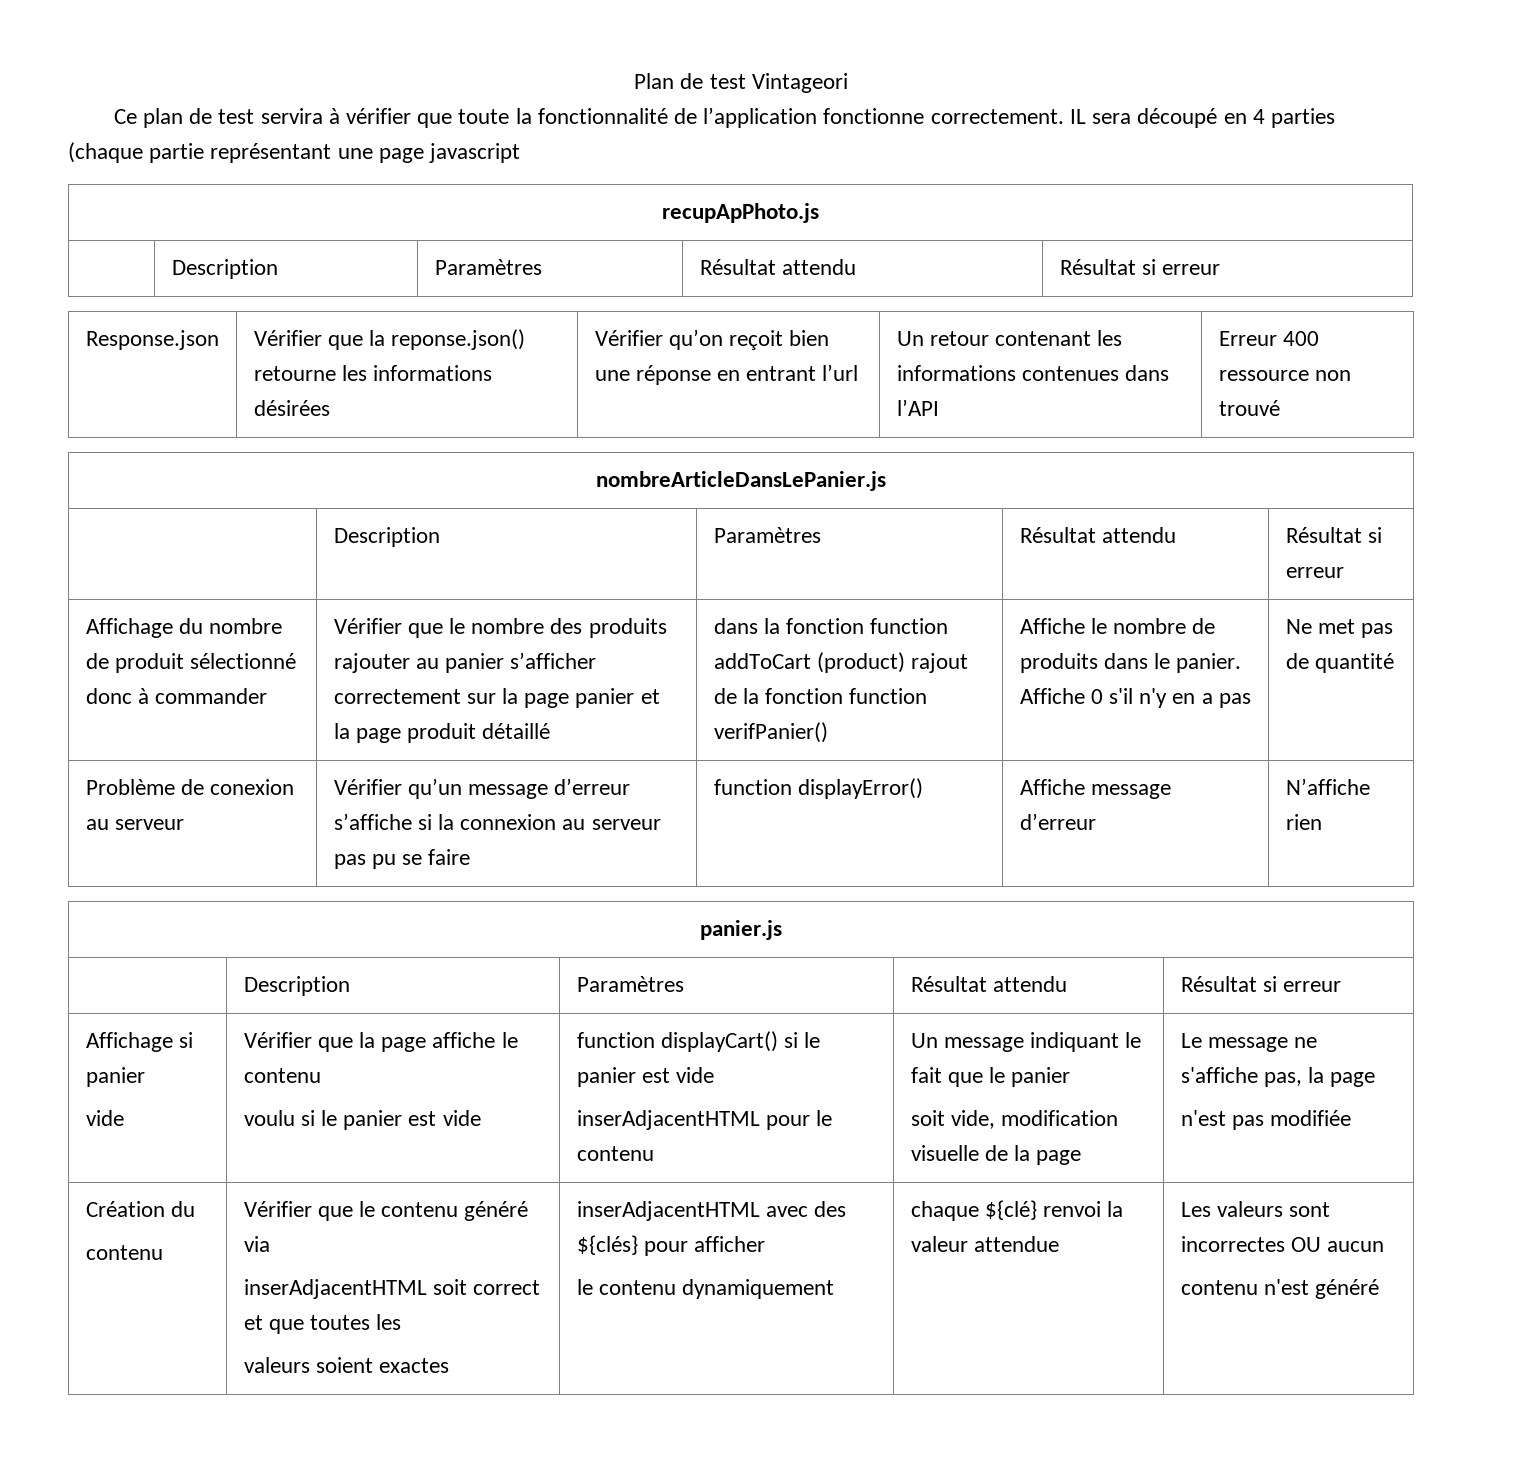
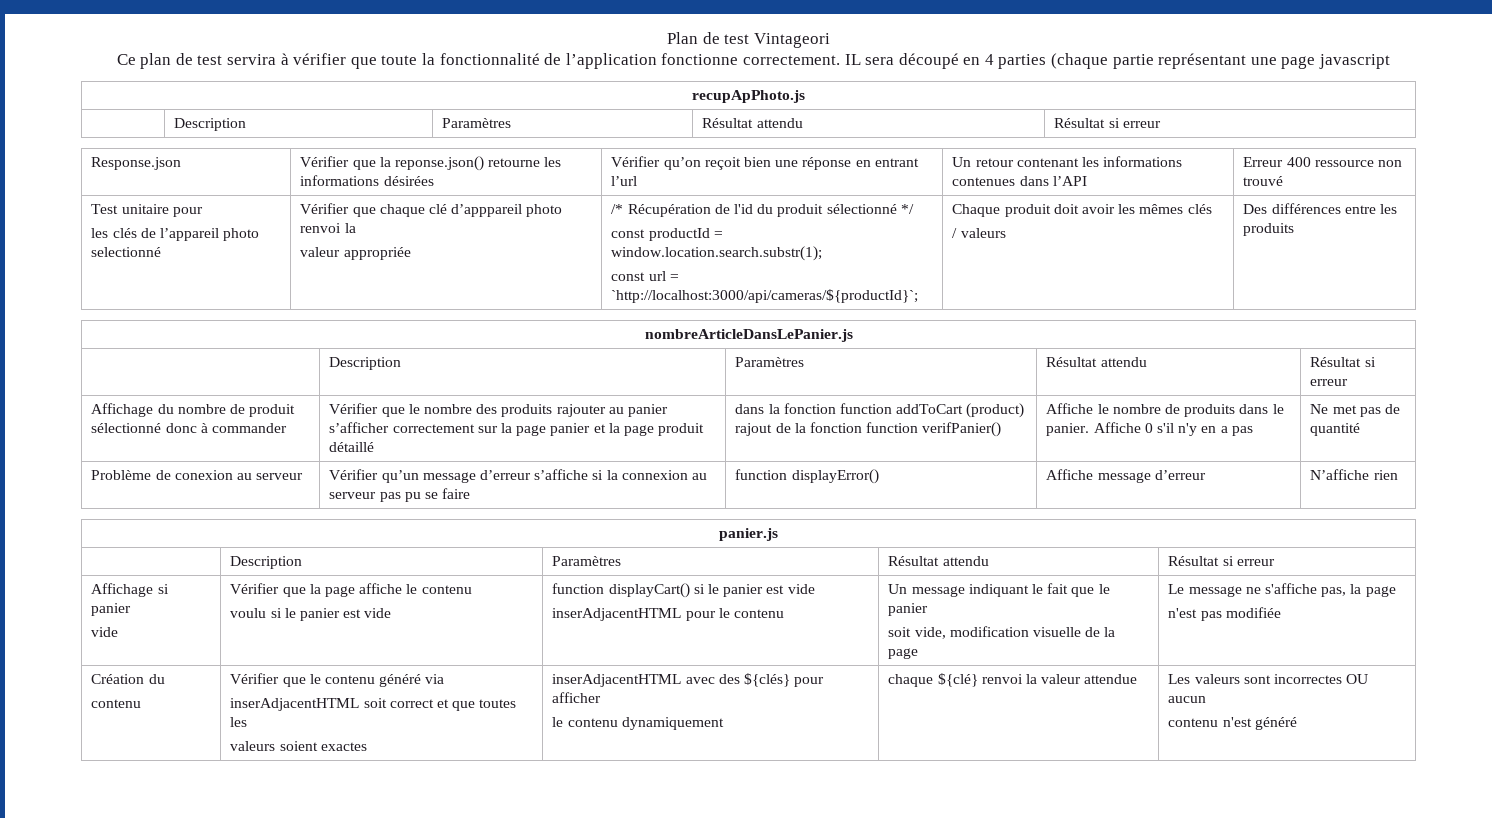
+ Test unitaire pour
+ les clés de l’appareil photo selectionné | Vérifier que chaque clé d’apppareil photo renvoi la
+ valeur appropriée | /* Récupération de l'id du produit sélectionné */
+ const productId = window.location.search.substr(1);
+ const url = `http://localhost:3000/api/cameras/${productId}`; | Chaque produit doit avoir les mêmes clés
+ / valeurs | Des différences entre les produits

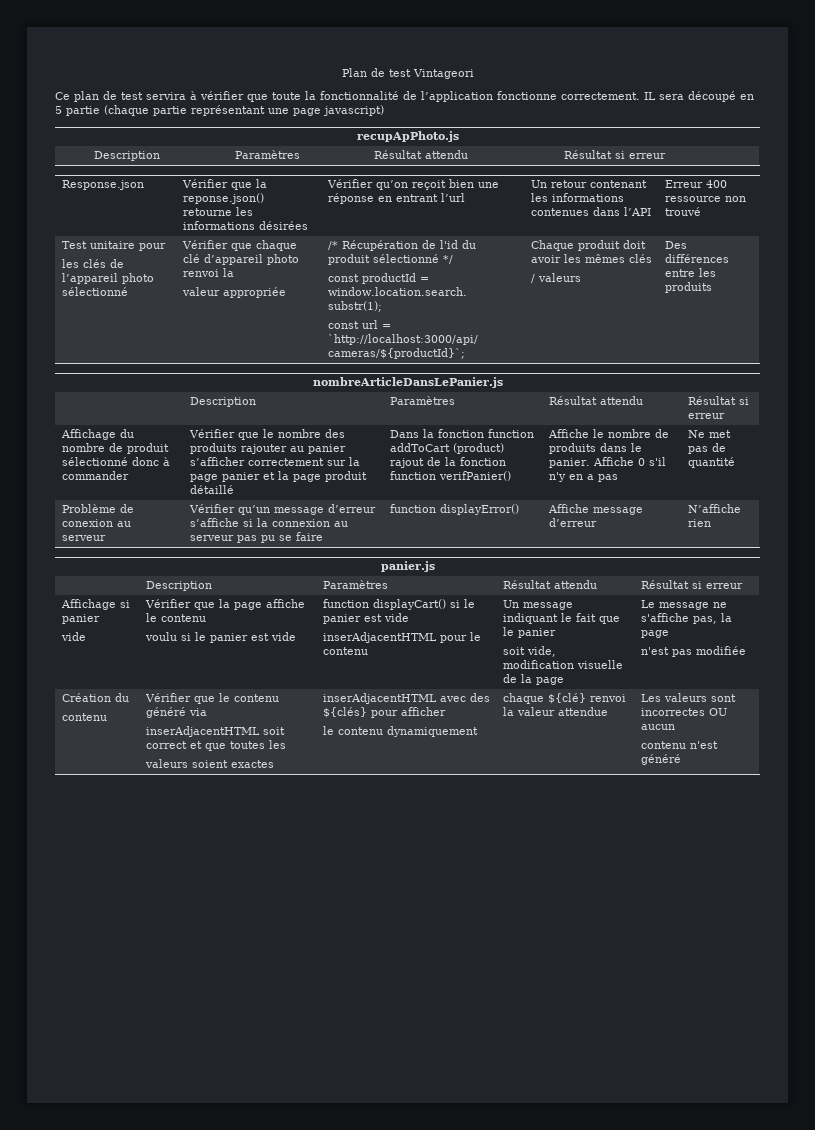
- IL sera découpé en 4 parties (chaque partie représentant une page javascript
+ IL sera découpé en 5 partie (chaque partie représentant une page javascript)
- les clés de l’appareil photo selectionné
+ les clés de l’appareil photo sélectionné
- Vérifier que chaque clé d’apppareil photo renvoi la
+ Vérifier que chaque clé d’appareil photo renvoi la
- dans la fonction function addToCart (product) rajout de la fonction function verifPanier()
+ Dans la fonction function addToCart (product) rajout de la fonction function verifPanier()

